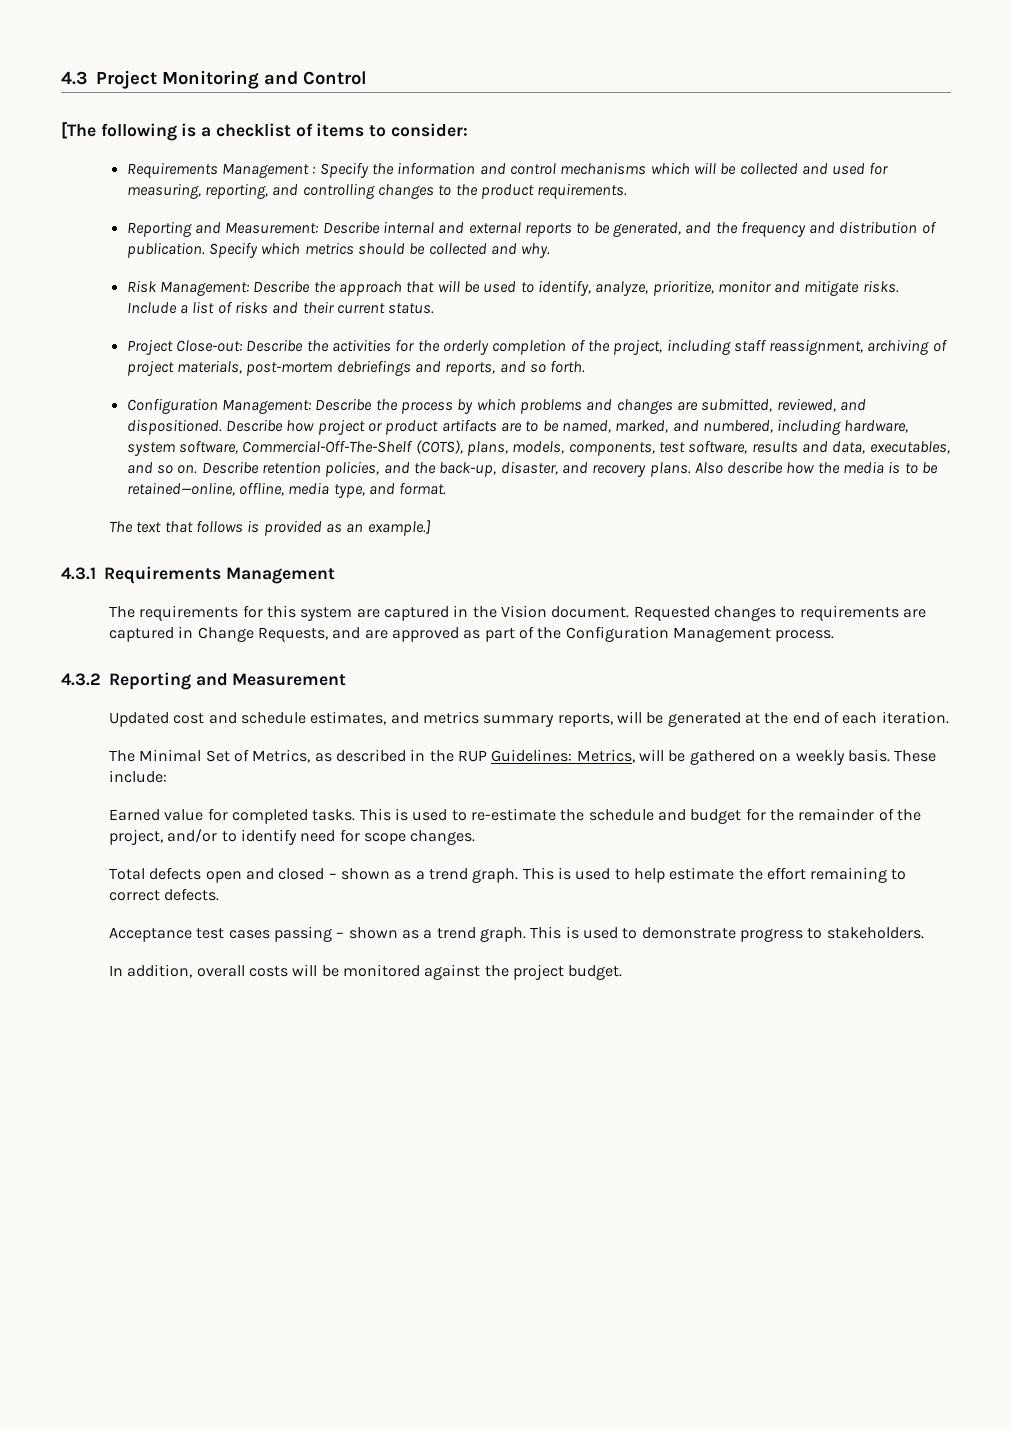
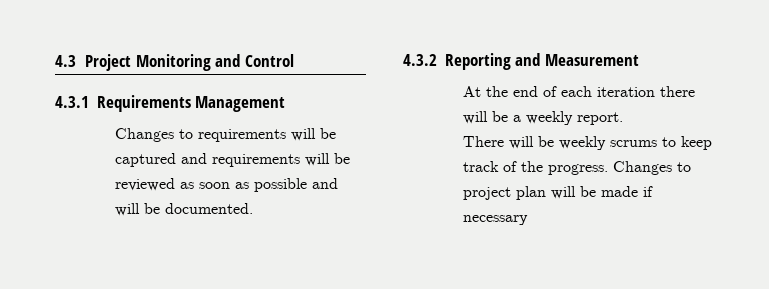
- [The following is a checklist of items to consider:
- Requirements Management : Specify the information and control mechanisms which will be collected and used for measuring, reporting, and controlling changes to the product requirements.
- Reporting and Measurement: Describe internal and external reports to be generated, and the frequency and distribution of publication. Specify which metrics should be collected and why.
- Risk Management: Describe the approach that will be used to identify, analyze, prioritize, monitor and mitigate risks. Include a list of risks and their current status.
- Project Close-out: Describe the activities for the orderly completion of the project, including staff reassignment, archiving of project materials, post-mortem debriefings and reports, and so forth.
- Configuration Management: Describe the process by which problems and changes are submitted, reviewed, and dispositioned. Describe how project or product artifacts are to be named, marked, and numbered, including hardware, system software, Commercial-Off-The-Shelf (COTS), plans, models, components, test software, results and data, executables, and so on. Describe retention policies, and the back-up, disaster, and recovery plans. Also describe how the media is to be retained—online, offline, media type, and format.
- The text that follows is provided as an example.]
  4.3.1 Requirements Management
- The requirements for this system are captured in the Vision document. Requested changes to requirements are captured in Change Requests, and are approved as part of the Configuration Management process.
+ Changes to requirements will be captured and requirements will be reviewed as soon as possible and will be documented.
  4.3.2 Reporting and Measurement
- Updated cost and schedule estimates, and metrics summary reports, will be generated at the end of each iteration.
- The Minimal Set of Metrics, as described in the RUP Guidelines: Metrics, will be gathered on a weekly basis. These include:
- Earned value for completed tasks. This is used to re-estimate the schedule and budget for the remainder of the project, and/or to identify need for scope changes.
- Total defects open and closed – shown as a trend graph. This is used to help estimate the effort remaining to correct defects.
- Acceptance test cases passing – shown as a trend graph. This is used to demonstrate progress to stakeholders.
- In addition, overall costs will be monitored against the project budget.
+ At the end of each iteration there will be a weekly report.
+ There will be weekly scrums to keep track of the progress. Changes to project plan will be made if necessary

